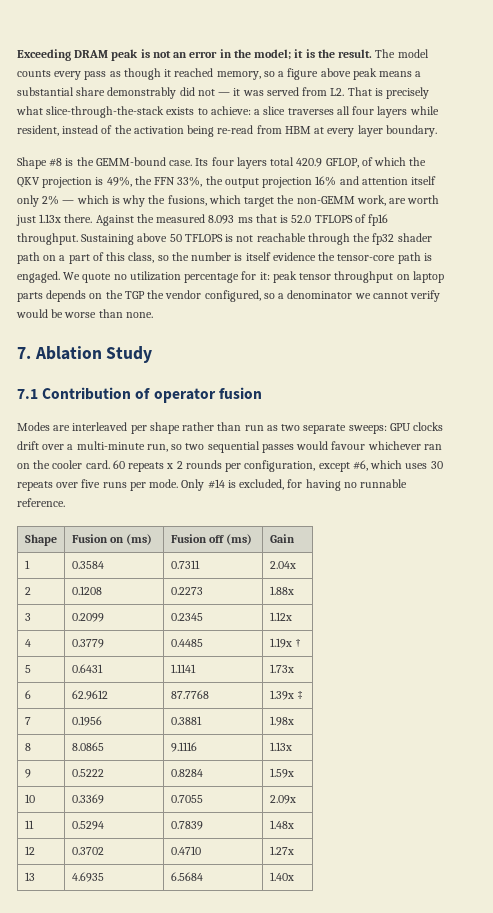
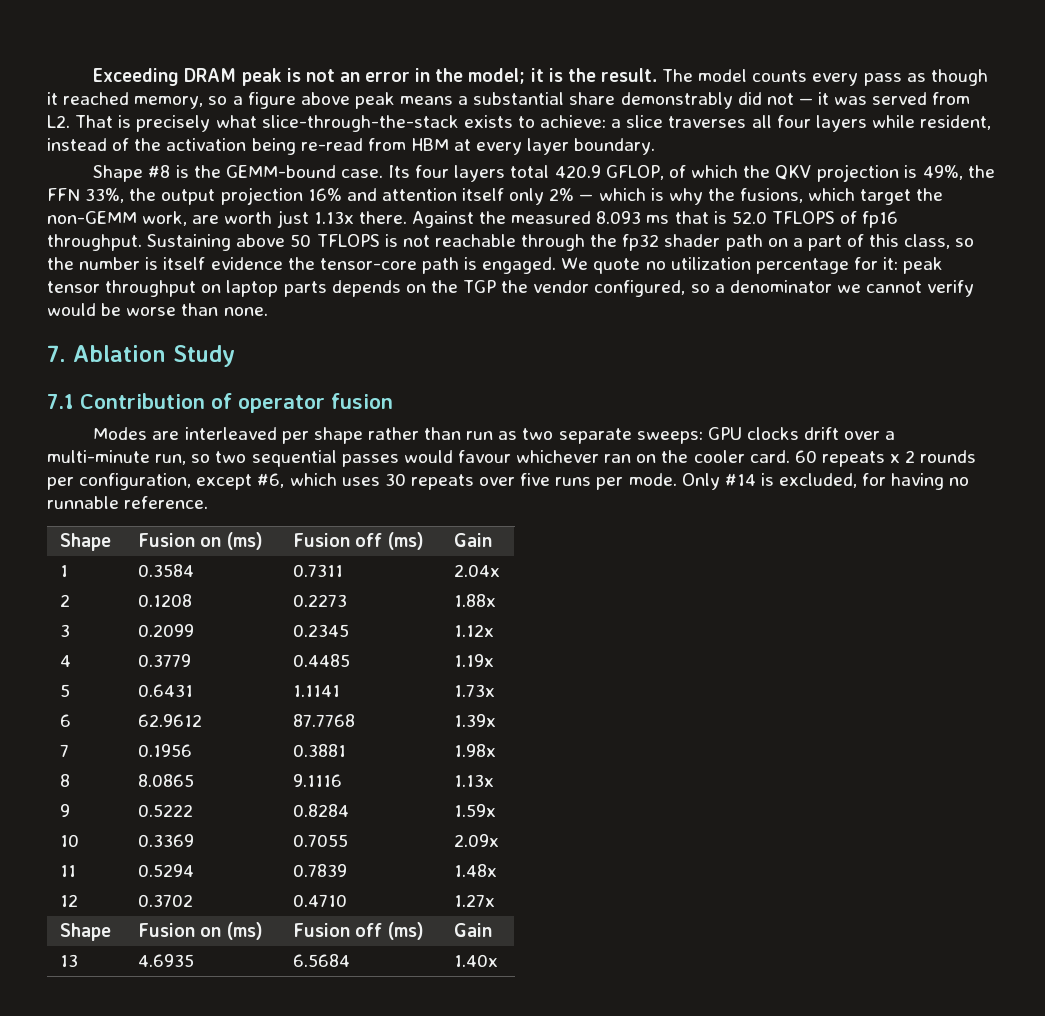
- 4 | 0.3779 | 0.4485 | 1.19x †
+ 4 | 0.3779 | 0.4485 | 1.19x
- 6 | 62.9612 | 87.7768 | 1.39x ‡
+ 6 | 62.9612 | 87.7768 | 1.39x
  12 | 0.3702 | 0.4710 | 1.27x
+ Shape | Fusion on (ms) | Fusion off (ms) | Gain

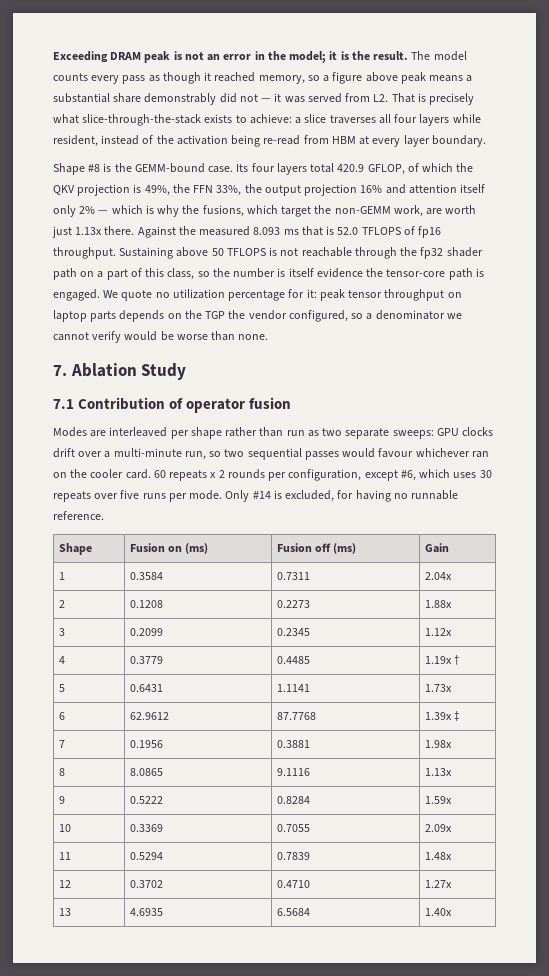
- 4 | 0.3779 | 0.4485 | 1.19x
+ 4 | 0.3779 | 0.4485 | 1.19x †
- 6 | 62.9612 | 87.7768 | 1.39x
+ 6 | 62.9612 | 87.7768 | 1.39x ‡
  12 | 0.3702 | 0.4710 | 1.27x
- Shape | Fusion on (ms) | Fusion off (ms) | Gain

